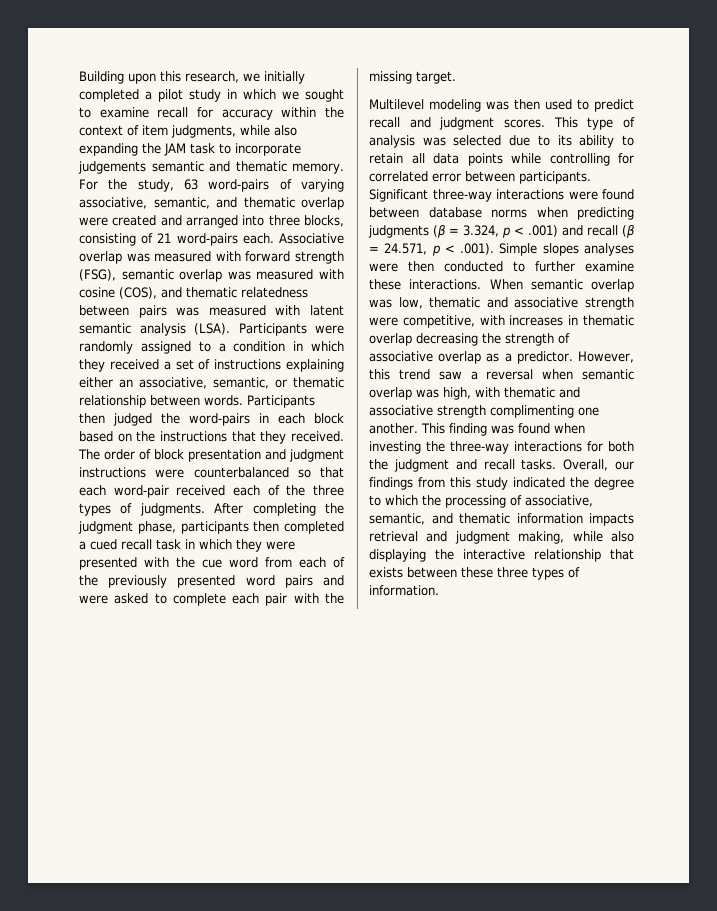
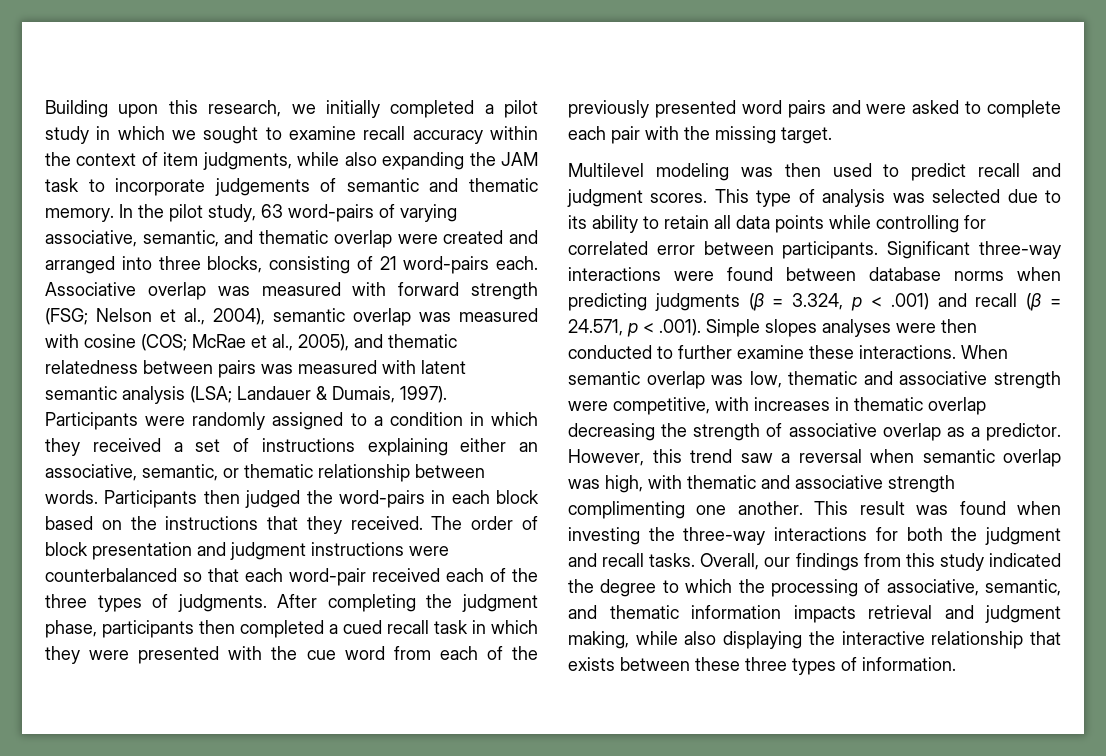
- Building upon this research, we initially completed a pilot study in which we sought to examine recall for accuracy within the context of item judgments, while also expanding the JAM task to incorporate judgements semantic and thematic memory.
+ Building upon this research, we initially completed a pilot study in which we sought to examine recall accuracy within the context of item judgments, while also expanding the JAM task to incorporate judgements of semantic and thematic memory.
- For the study, 63 word-pairs of varying associative, semantic, and thematic overlap were created and arranged into three blocks, consisting of 21 word-pairs each.
+ In the pilot study, 63 word-pairs of varying associative, semantic, and thematic overlap were created and arranged into three blocks, consisting of 21 word-pairs each.
- Associative overlap was measured with forward strength (FSG), semantic overlap was measured with cosine (COS), and thematic relatedness between pairs was measured with latent semantic analysis (LSA).
+ Associative overlap was measured with forward strength (FSG; Nelson et al., 2004), semantic overlap was measured with cosine (COS; McRae et al., 2005), and thematic relatedness between pairs was measured with latent semantic analysis (LSA; Landauer & Dumais, 1997).
- This finding was found when investing the three-way interactions for both the judgment and recall tasks.
+ This result was found when investing the three-way interactions for both the judgment and recall tasks.

